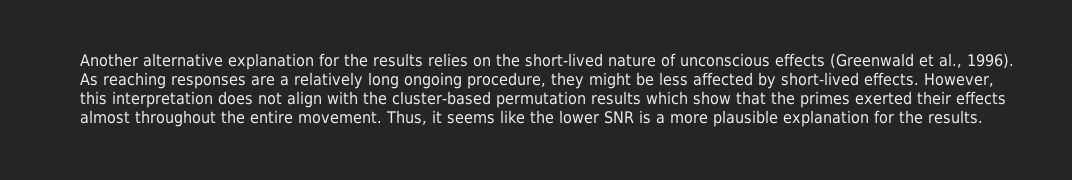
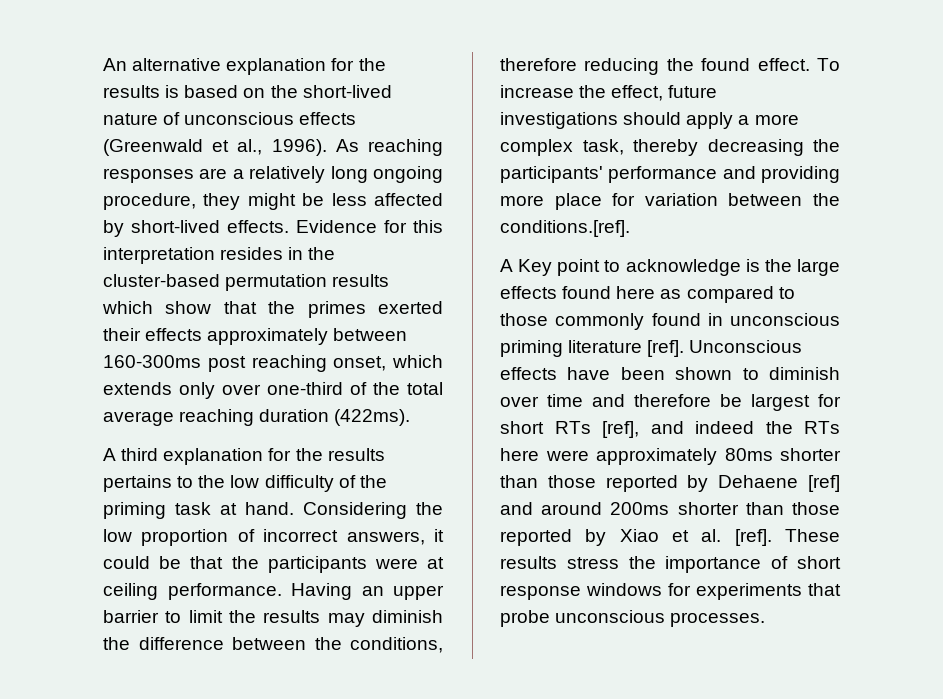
- Another alternative explanation for the results relies on the short-lived nature of unconscious effects (Greenwald et al., 1996).
+ An alternative explanation for the results is based on the short-lived nature of unconscious effects (Greenwald et al., 1996).
- However, this interpretation does not align with the cluster-based permutation results which show that the primes exerted their effects almost throughout the entire movement. Thus, it seems like the lower SNR is a more plausible explanation for the results.
+ Evidence for this interpretation resides in the cluster-based permutation results which show that the primes exerted their effects approximately between 160-300ms post reaching onset, which extends only over one-third of the total average reaching duration (422ms).
+ A third explanation for the results pertains to the low difficulty of the priming task at hand. Considering the low proportion of incorrect answers, it could be that the participants were at ceiling performance. Having an upper barrier to limit the results may diminish the difference between the conditions, therefore reducing the found effect. To increase the effect, future investigations should apply a more complex task, thereby decreasing the participants' performance and providing more place for variation between the conditions.[ref].
+ A Key point to acknowledge is the large effects found here as compared to those commonly found in unconscious priming literature [ref]. Unconscious effects have been shown to diminish over time and therefore be largest for short RTs [ref], and indeed the RTs here were approximately 80ms shorter than those reported by Dehaene [ref] and around 200ms shorter than those reported by Xiao et al. [ref]. These results stress the importance of short response windows for experiments that probe unconscious processes.

